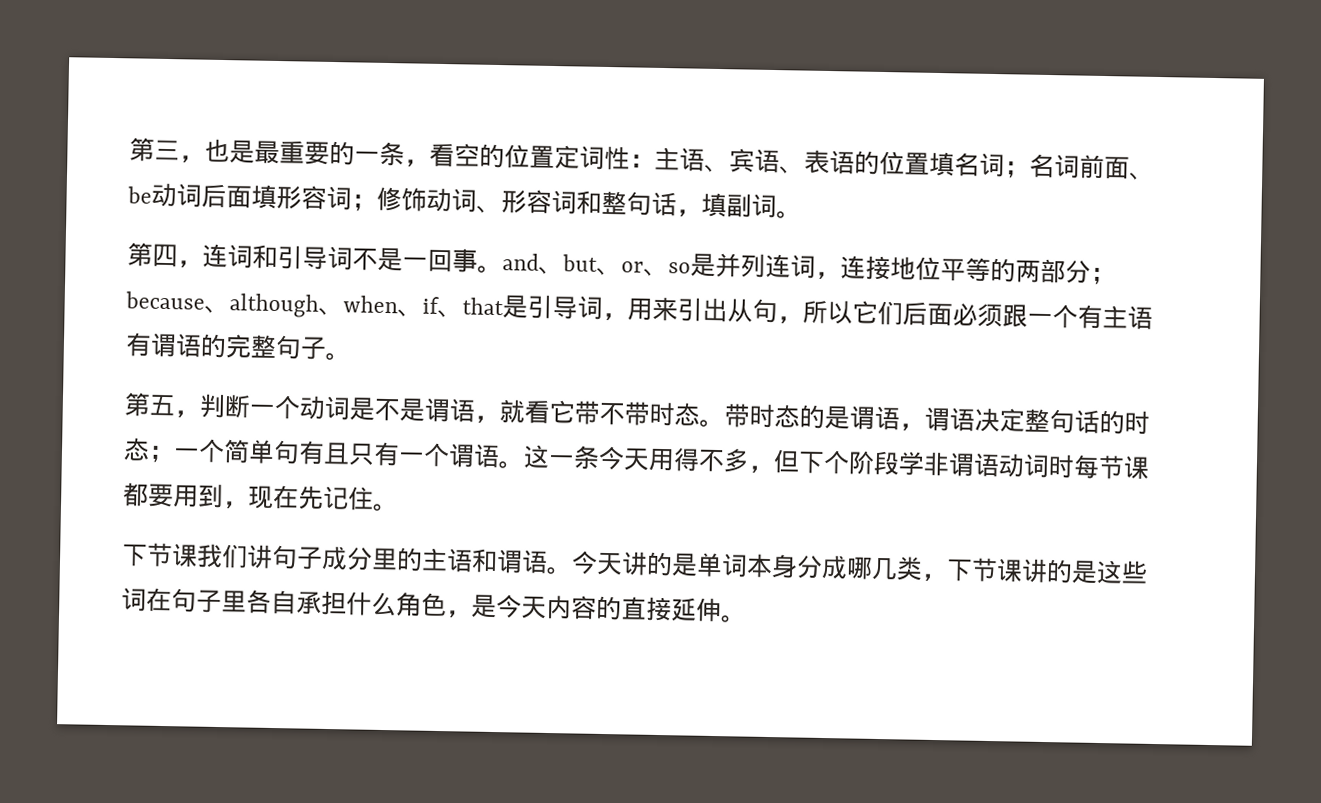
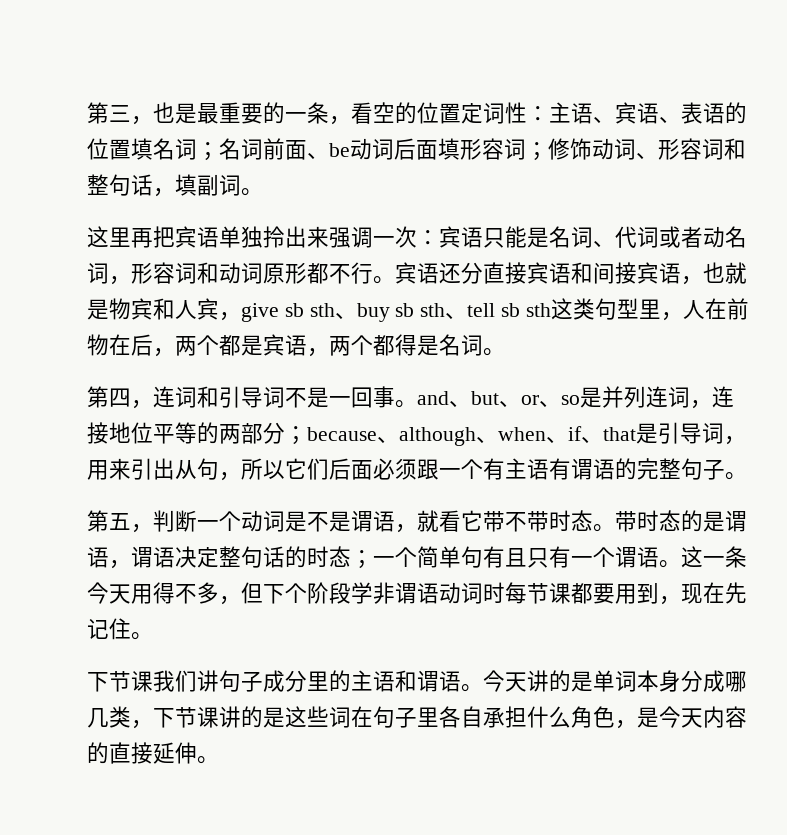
+ 这里再把宾语单独拎出来强调一次：宾语只能是名词、代词或者动名词，形容词和动词原形都不行。宾语还分直接宾语和间接宾语，也就是物宾和人宾，give sb sth、buy sb sth、tell sb sth这类句型里，人在前物在后，两个都是宾语，两个都得是名词。

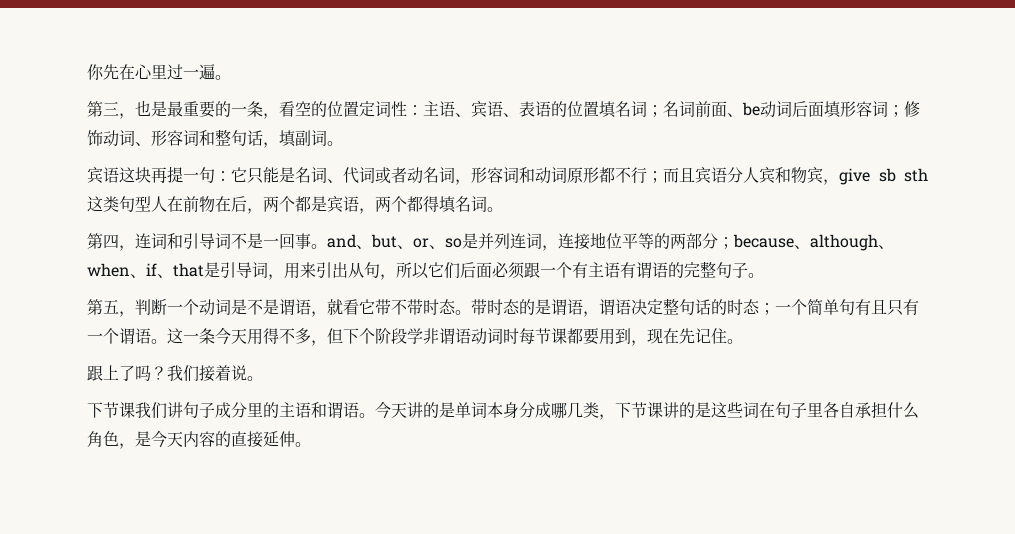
+ 你先在心里过一遍。
- 这里再把宾语单独拎出来强调一次：宾语只能是名词、代词或者动名词，形容词和动词原形都不行。宾语还分直接宾语和间接宾语，也就是物宾和人宾，give sb sth、buy sb sth、tell sb sth这类句型里，人在前物在后，两个都是宾语，两个都得是名词。
+ 宾语这块再提一句：它只能是名词、代词或者动名词，形容词和动词原形都不行；而且宾语分人宾和物宾，give sb sth这类句型人在前物在后，两个都是宾语，两个都得填名词。
+ 跟上了吗？我们接着说。

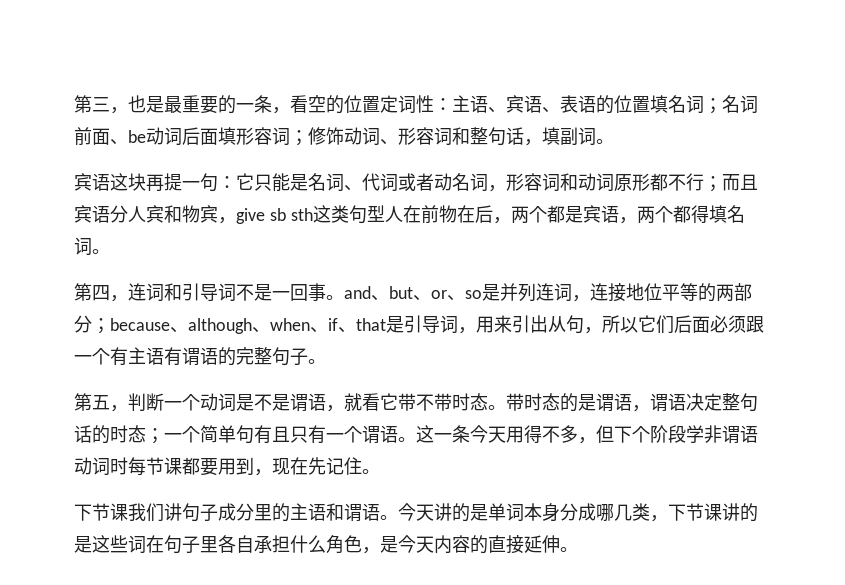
- 你先在心里过一遍。
- 跟上了吗？我们接着说。

